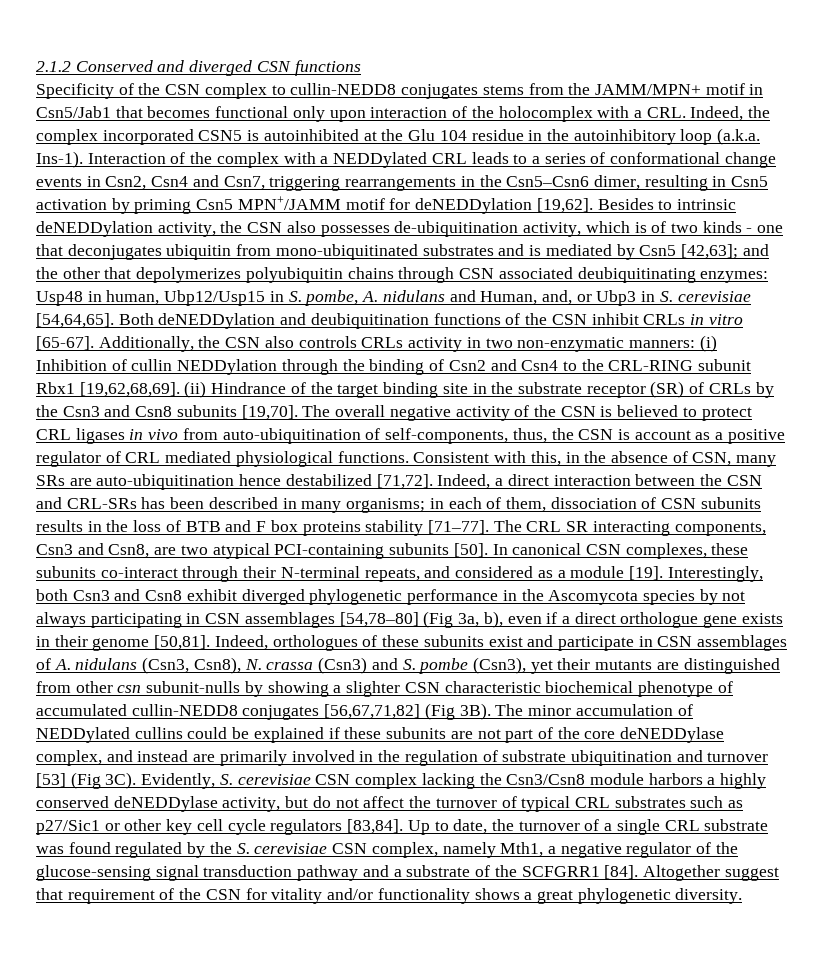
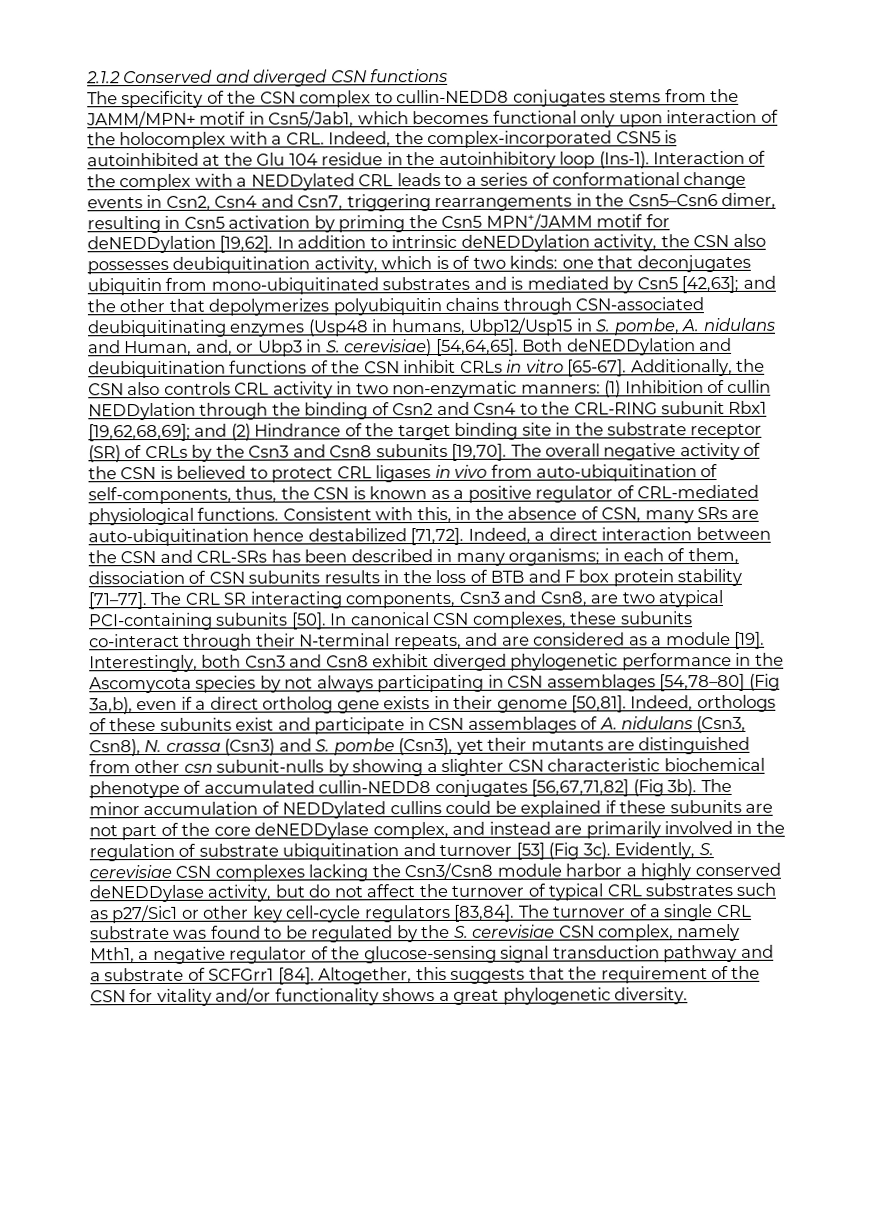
- Specificity of the CSN complex to cullin-NEDD8 conjugates stems from the JAMM/MPN+ motif in Csn5/Jab1 that becomes functional only upon interaction of the holocomplex with a CRL. Indeed, the complex incorporated CSN5 is autoinhibited at the Glu 104 residue in the autoinhibitory loop (a.k.a. Ins-1).
+ The specificity of the CSN complex to cullin-NEDD8 conjugates stems from the JAMM/MPN+ motif in Csn5/Jab1, which becomes functional only upon interaction of the holocomplex with a CRL. Indeed, the complex-incorporated CSN5 is autoinhibited at the Glu 104 residue in the autoinhibitory loop (Ins-1).
- Interaction of the complex with a NEDDylated CRL leads to a series of conformational change events in Csn2, Csn4 and Csn7, triggering rearrangements in the Csn5–Csn6 dimer, resulting in Csn5 activation by priming Csn5 MPN+/JAMM motif for deNEDDylation [19,62].
+ Interaction of the complex with a NEDDylated CRL leads to a series of conformational change events in Csn2, Csn4 and Csn7, triggering rearrangements in the Csn5–Csn6 dimer, resulting in Csn5 activation by priming the Csn5 MPN+/JAMM motif for deNEDDylation [19,62].
- Besides to intrinsic deNEDDylation activity, the CSN also possesses de-ubiquitination activity, which is of two kinds - one that deconjugates ubiquitin from mono-ubiquitinated substrates and is mediated by Csn5 [42,63]; and the other that depolymerizes polyubiquitin chains through CSN associated deubiquitinating enzymes: Usp48 in human, Ubp12/Usp15 in S. pombe, A. nidulans and Human, and, or Ubp3 in S. cerevisiae [54,64,65].
+ In addition to intrinsic deNEDDylation activity, the CSN also possesses deubiquitination activity, which is of two kinds: one that deconjugates ubiquitin from mono-ubiquitinated substrates and is mediated by Csn5 [42,63]; and the other that depolymerizes polyubiquitin chains through CSN-associated deubiquitinating enzymes (Usp48 in humans, Ubp12/Usp15 in S. pombe, A. nidulans and Human, and, or Ubp3 in S. cerevisiae) [54,64,65].
- Additionally, the CSN also controls CRLs activity in two non-enzymatic manners: (i) Inhibition of cullin NEDDylation through the binding of Csn2 and Csn4 to the CRL-RING subunit Rbx1 [19,62,68,69]. (ii) Hindrance of the target binding site in the substrate receptor (SR) of CRLs by the Csn3 and Csn8 subunits [19,70].
+ Additionally, the CSN also controls CRL activity in two non-enzymatic manners: (1) Inhibition of cullin NEDDylation through the binding of Csn2 and Csn4 to the CRL-RING subunit Rbx1 [19,62,68,69]; and (2) Hindrance of the target binding site in the substrate receptor (SR) of CRLs by the Csn3 and Csn8 subunits [19,70].
- The overall negative activity of the CSN is believed to protect CRL ligases in vivo from auto-ubiquitination of self-components, thus, the CSN is account as a positive regulator of CRL mediated physiological functions.
+ The overall negative activity of the CSN is believed to protect CRL ligases in vivo from auto-ubiquitination of self-components, thus, the CSN is known as a positive regulator of CRL-mediated physiological functions.
- Indeed, a direct interaction between the CSN and CRL-SRs has been described in many organisms; in each of them, dissociation of CSN subunits results in the loss of BTB and F box proteins stability [71–77].
+ Indeed, a direct interaction between the CSN and CRL-SRs has been described in many organisms; in each of them, dissociation of CSN subunits results in the loss of BTB and F box protein stability [71–77].
- In canonical CSN complexes, these subunits co-interact through their N-terminal repeats, and considered as a module [19].
+ In canonical CSN complexes, these subunits co-interact through their N-terminal repeats, and are considered as a module [19].
- Interestingly, both Csn3 and Csn8 exhibit diverged phylogenetic performance in the Ascomycota species by not always participating in CSN assemblages [54,78–80] (Fig 3a, b), even if a direct orthologue gene exists in their genome [50,81].
+ Interestingly, both Csn3 and Csn8 exhibit diverged phylogenetic performance in the Ascomycota species by not always participating in CSN assemblages [54,78–80] (Fig 3a,b), even if a direct ortholog gene exists in their genome [50,81].
- Indeed, orthologues of these subunits exist and participate in CSN assemblages of A. nidulans (Csn3, Csn8), N. crassa (Csn3) and S. pombe (Csn3), yet their mutants are distinguished from other csn subunit-nulls by showing a slighter CSN characteristic biochemical phenotype of accumulated cullin-NEDD8 conjugates [56,67,71,82] (Fig 3B).
+ Indeed, orthologs of these subunits exist and participate in CSN assemblages of A. nidulans (Csn3, Csn8), N. crassa (Csn3) and S. pombe (Csn3), yet their mutants are distinguished from other csn subunit-nulls by showing a slighter CSN characteristic biochemical phenotype of accumulated cullin-NEDD8 conjugates [56,67,71,82] (Fig 3b).
- The minor accumulation of NEDDylated cullins could be explained if these subunits are not part of the core deNEDDylase complex, and instead are primarily involved in the regulation of substrate ubiquitination and turnover [53] (Fig 3C).
+ The minor accumulation of NEDDylated cullins could be explained if these subunits are not part of the core deNEDDylase complex, and instead are primarily involved in the regulation of substrate ubiquitination and turnover [53] (Fig 3c).
- Evidently, S. cerevisiae CSN complex lacking the Csn3/Csn8 module harbors a highly conserved deNEDDylase activity, but do not affect the turnover of typical CRL substrates such as p27/Sic1 or other key cell cycle regulators [83,84]. Up to date, the turnover of a single CRL substrate was found regulated by the S. cerevisiae CSN complex, namely Mth1, a negative regulator of the glucose-sensing signal transduction pathway and a substrate of the SCFGRR1 [84]. Altogether suggest that requirement of the CSN for vitality and/or functionality shows a great phylogenetic diversity.
+ Evidently, S. cerevisiae CSN complexes lacking the Csn3/Csn8 module harbor a highly conserved deNEDDylase activity, but do not affect the turnover of typical CRL substrates such as p27/Sic1 or other key cell-cycle regulators [83,84]. The turnover of a single CRL substrate was found to be regulated by the S. cerevisiae CSN complex, namely Mth1, a negative regulator of the glucose-sensing signal transduction pathway and a substrate of SCFGrr1 [84]. Altogether, this suggests that the requirement of the CSN for vitality and/or functionality shows a great phylogenetic diversity.

